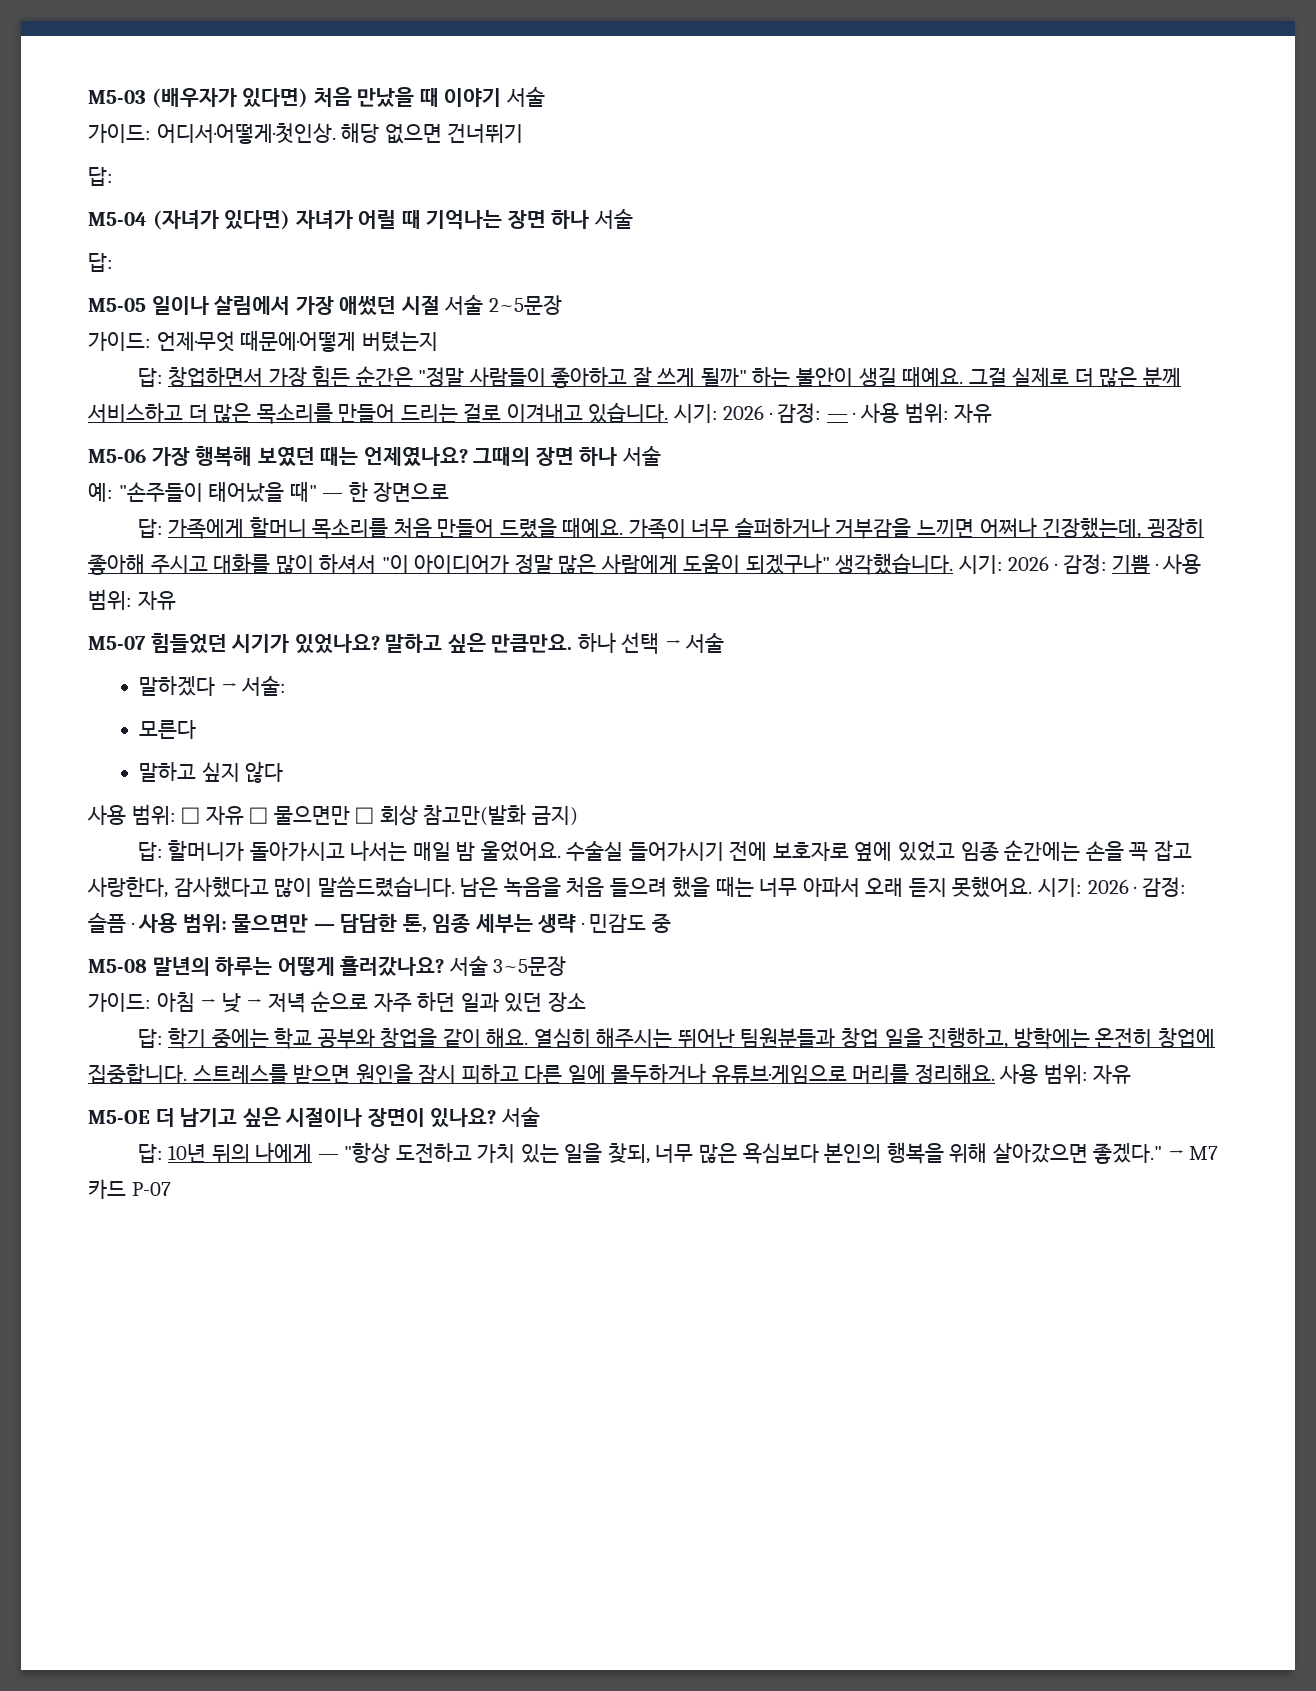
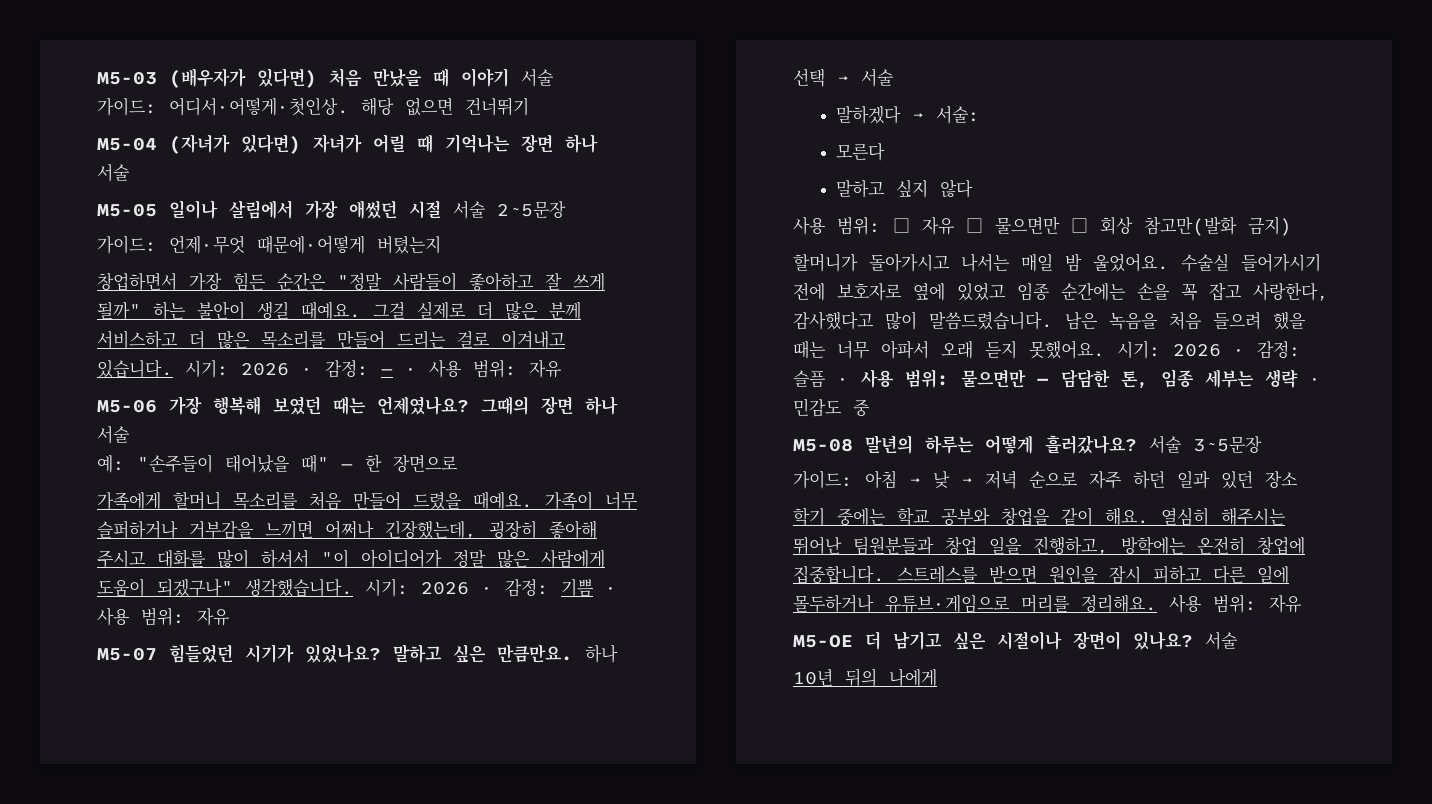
  해당 없으면 건너뛰기
- 답:
  M5-04 (자녀가 있다면) 자녀가 어릴 때 기억나는 장면 하나 서술
- 답:
- 답: 창업하면서 가장 힘든 순간은 "정말 사람들이 좋아하고 잘 쓰게 될까" 하는 불안이 생길 때예요.
+ 창업하면서 가장 힘든 순간은 "정말 사람들이 좋아하고 잘 쓰게 될까" 하는 불안이 생길 때예요.
- 답: 가족에게 할머니 목소리를 처음 만들어 드렸을 때예요.
+ 가족에게 할머니 목소리를 처음 만들어 드렸을 때예요.
- 답: 할머니가 돌아가시고 나서는 매일 밤 울었어요.
+ 할머니가 돌아가시고 나서는 매일 밤 울었어요.
- 답: 학기 중에는 학교 공부와 창업을 같이 해요.
+ 학기 중에는 학교 공부와 창업을 같이 해요.
- 답: 10년 뒤의 나에게 — "항상 도전하고 가치 있는 일을 찾되, 너무 많은 욕심보다 본인의 행복을 위해 살아갔으면 좋겠다." → M7 카드 P-07
+ 10년 뒤의 나에게

